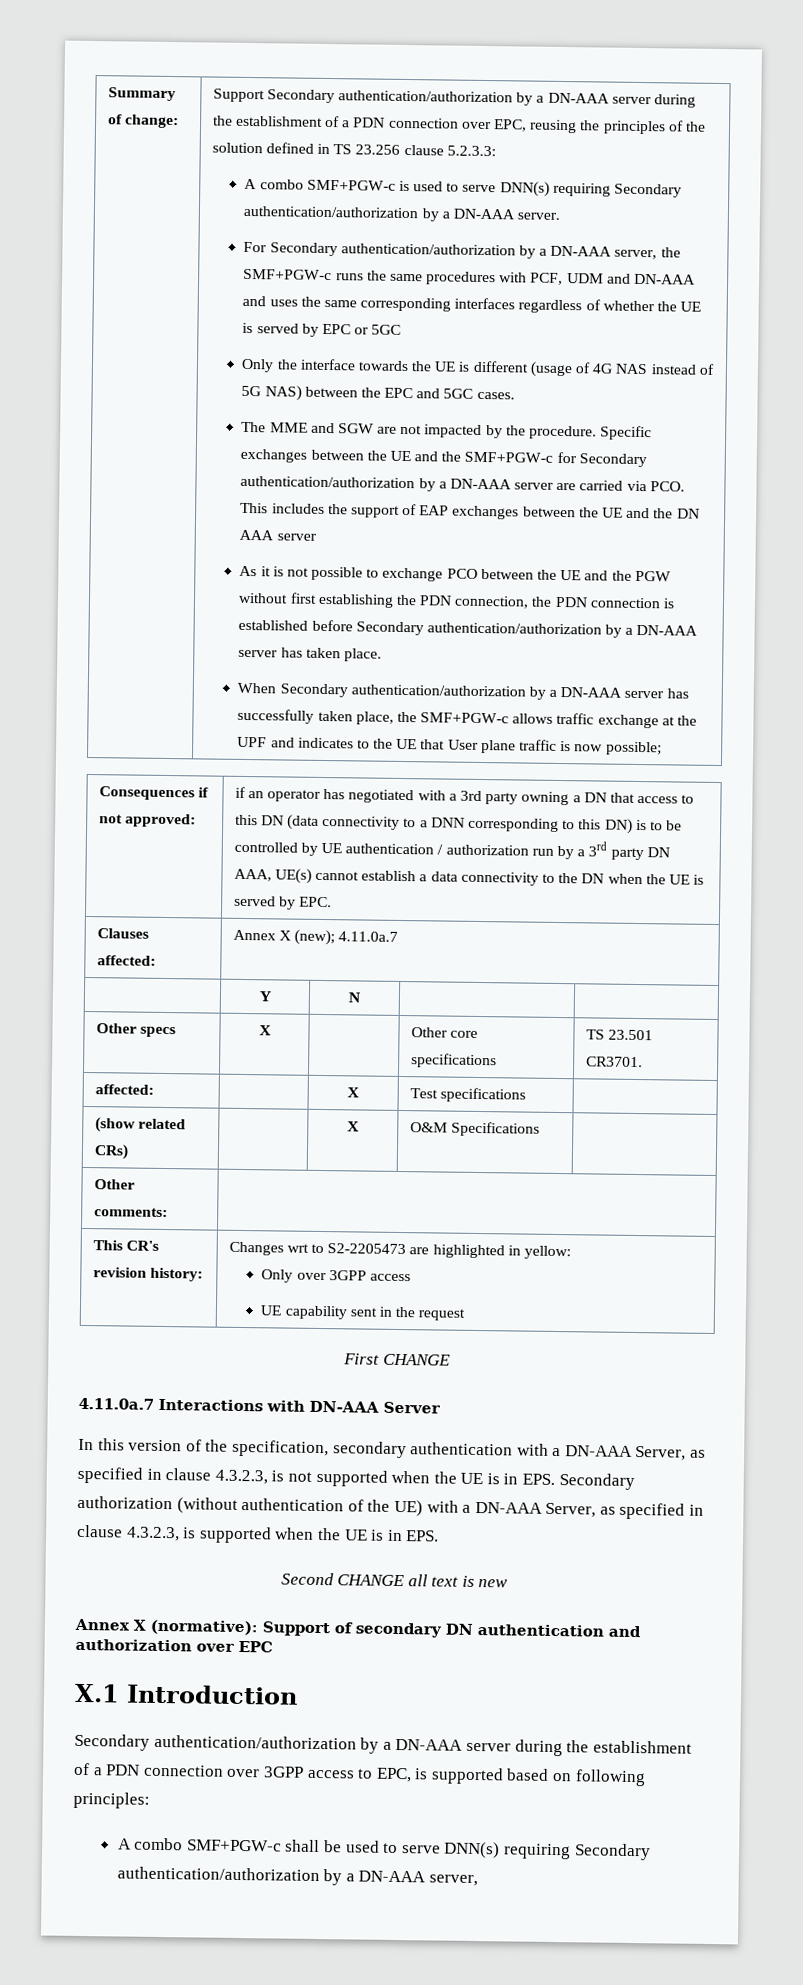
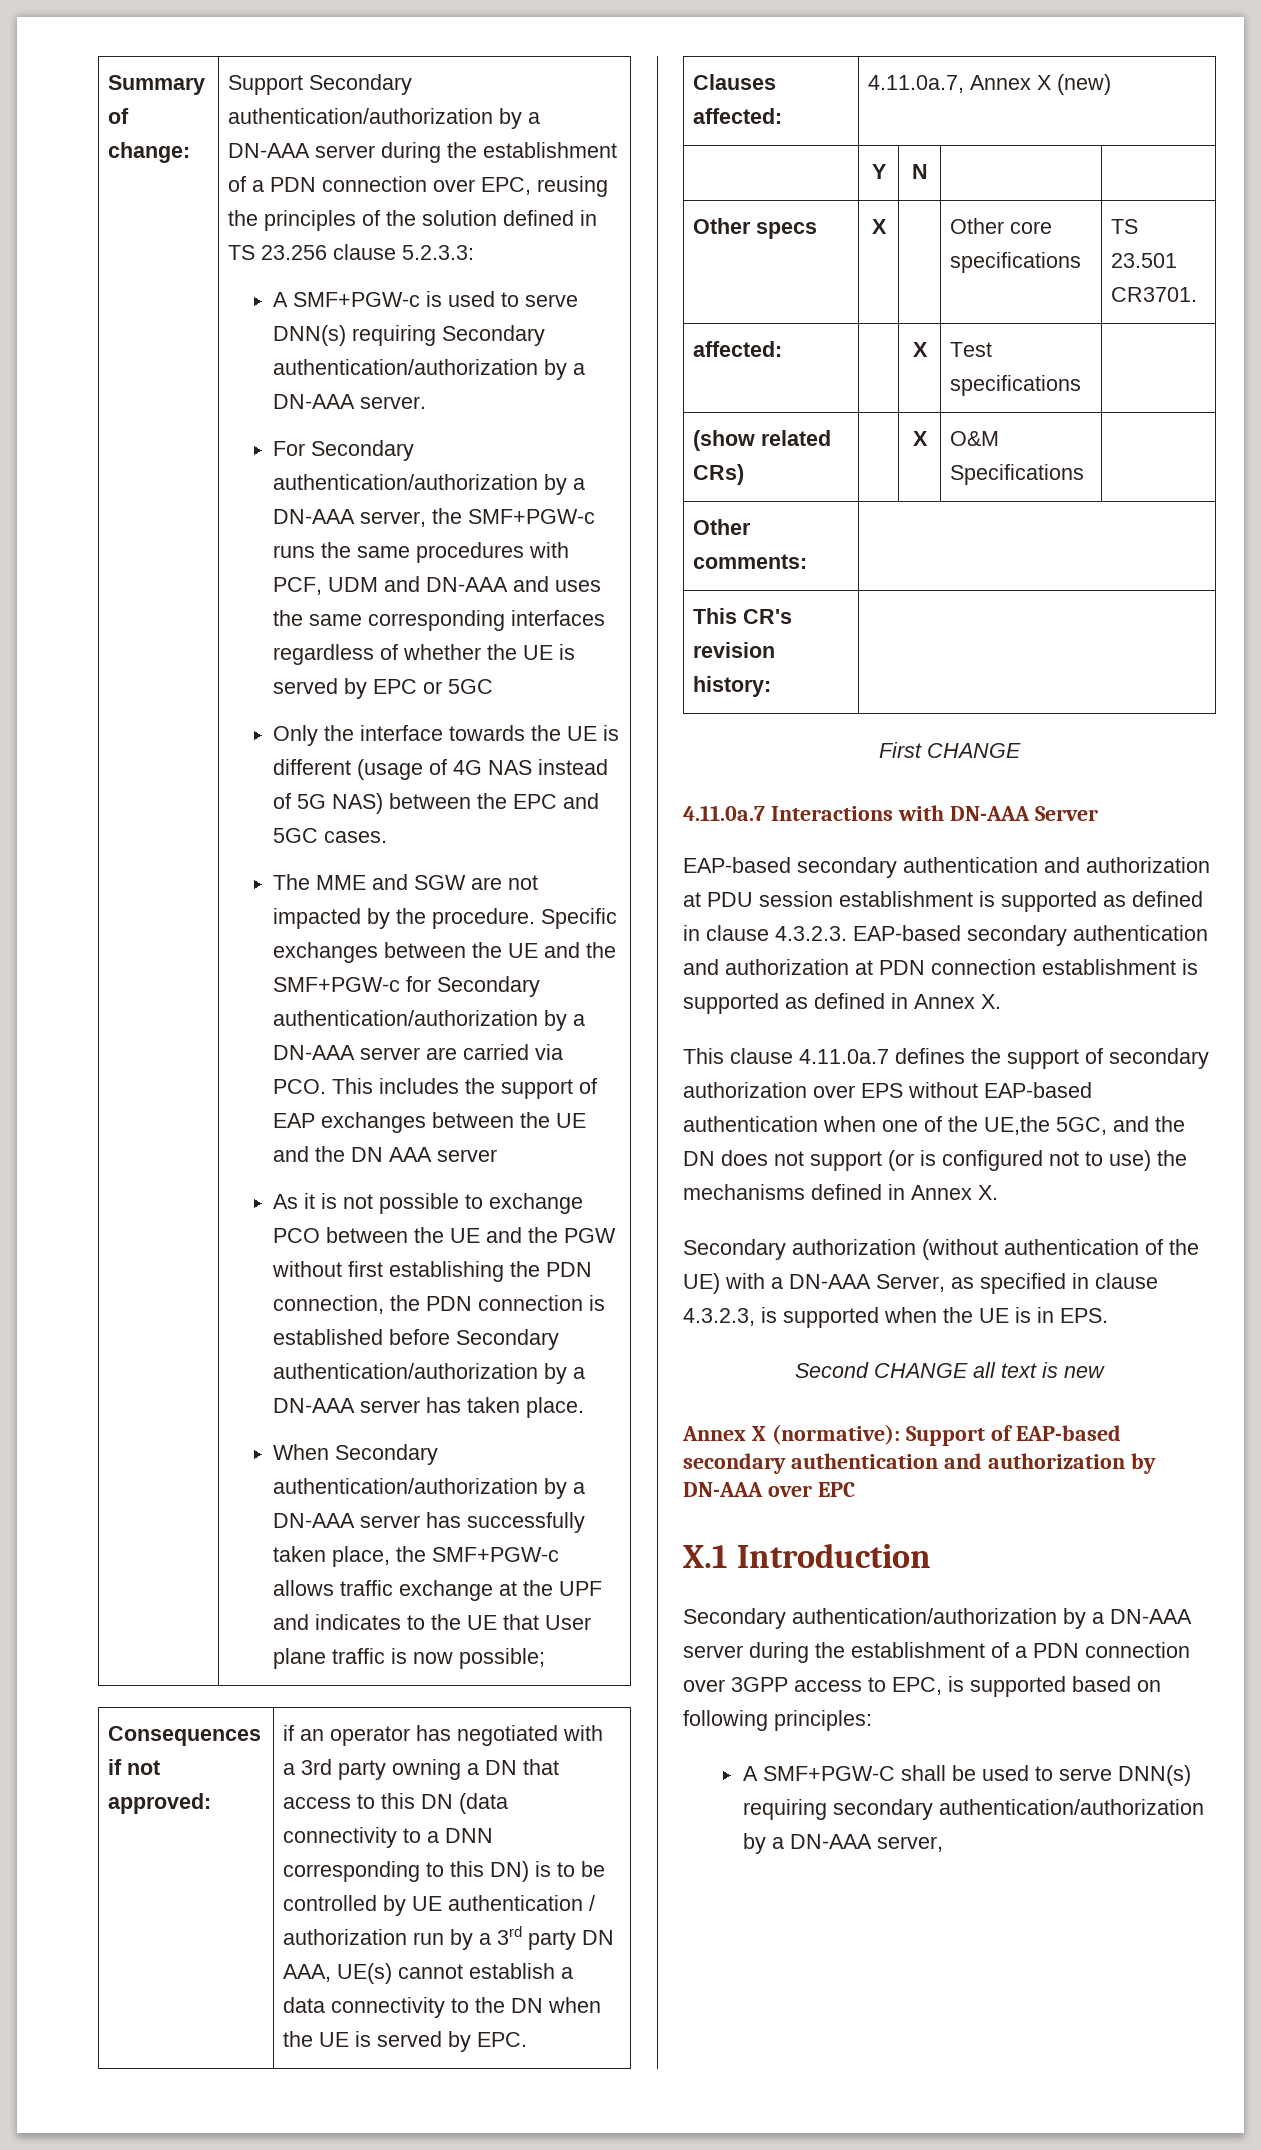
- A combo SMF+PGW-c is used to serve DNN(s) requiring Secondary authentication/authorization by a DN-AAA server.
+ A SMF+PGW-c is used to serve DNN(s) requiring Secondary authentication/authorization by a DN-AAA server.
- Clauses affected: | Annex X (new); 4.11.0a.7
+ Clauses affected: | 4.11.0a.7, Annex X (new)
- This CR's revision history: | Changes wrt to S2-2205473 are highlighted in yellow:
- Only over 3GPP access
- UE capability sent in the request
+ This CR's revision history: |
- In this version of the specification, secondary authentication with a DN-AAA Server, as specified in clause 4.3.2.3, is not supported when the UE is in EPS. Secondary authorization (without authentication of the UE) with a DN-AAA Server, as specified in clause 4.3.2.3, is supported when the UE is in EPS.
+ EAP-based secondary authentication and authorization at PDU session establishment is supported as defined in clause 4.3.2.3. EAP-based secondary authentication and authorization at PDN connection establishment is supported as defined in Annex X.
+ This clause 4.11.0a.7 defines the support of secondary authorization over EPS without EAP-based authentication when one of the UE,the 5GC, and the DN does not support (or is configured not to use) the mechanisms defined in Annex X.
+ Secondary authorization (without authentication of the UE) with a DN-AAA Server, as specified in clause 4.3.2.3, is supported when the UE is in EPS.
- Annex X (normative): Support of secondary DN authentication and authorization over EPC
+ Annex X (normative): Support of EAP-based secondary authentication and authorization by DN-AAA over EPC
- A combo SMF+PGW-c shall be used to serve DNN(s) requiring Secondary authentication/authorization by a DN-AAA server,
+ A SMF+PGW-C shall be used to serve DNN(s) requiring secondary authentication/authorization by a DN-AAA server,

